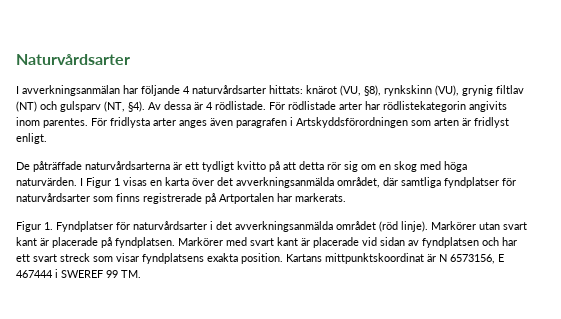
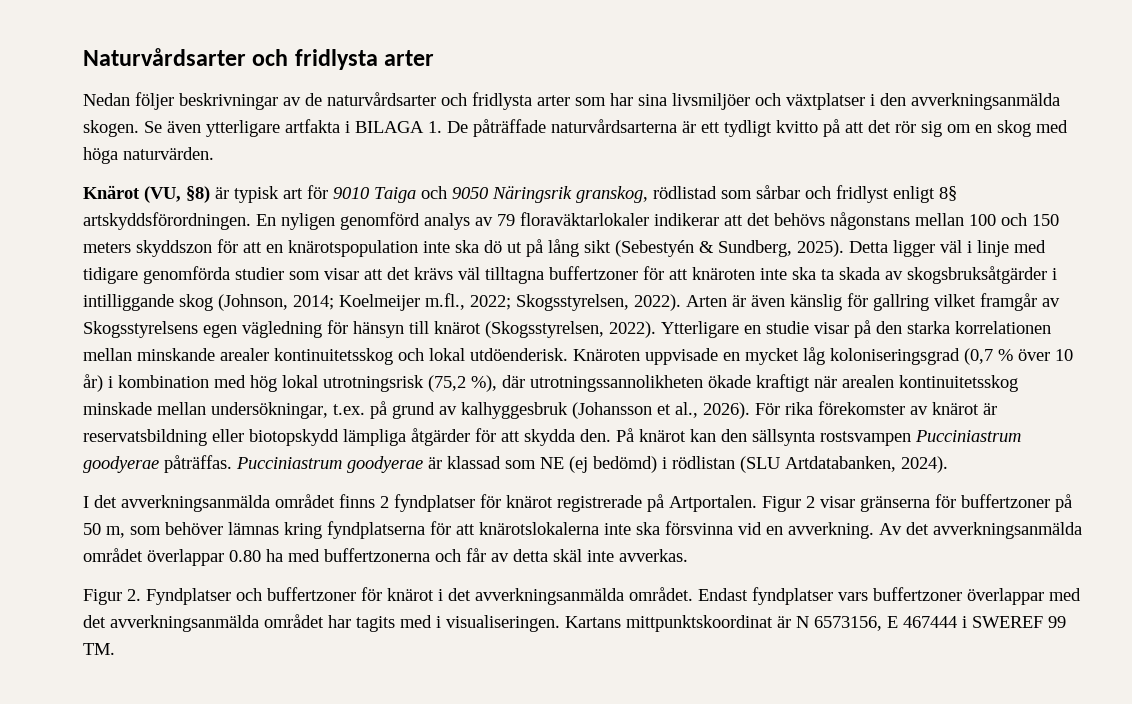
- Naturvårdsarter
- I avverkningsanmälan har följande 4 naturvårdsarter hittats: knärot (VU, §8), rynkskinn (VU), grynig filtlav (NT) och gulsparv (NT, §4). Av dessa är 4 rödlistade. För rödlistade arter har rödlistekategorin angivits inom parentes. För fridlysta arter anges även paragrafen i Artskyddsförordningen som arten är fridlyst enligt.
- De påträffade naturvårdsarterna är ett tydligt kvitto på att detta rör sig om en skog med höga naturvärden. I Figur 1 visas en karta över det avverkningsanmälda området, där samtliga fyndplatser för naturvårdsarter som finns registrerade på Artportalen har markerats.
- Figur 1. Fyndplatser för naturvårdsarter i det avverkningsanmälda området (röd linje). Markörer utan svart kant är placerade på fyndplatsen. Markörer med svart kant är placerade vid sidan av fyndplatsen och har ett svart streck som visar fyndplatsens exakta position.
+ Naturvårdsarter och fridlysta arter
+ Nedan följer beskrivningar av de naturvårdsarter och fridlysta arter som har sina livsmiljöer och växtplatser i den avverkningsanmälda skogen. Se även ytterligare artfakta i BILAGA 1. De påträffade naturvårdsarterna är ett tydligt kvitto på att det rör sig om en skog med höga naturvärden.
+ Knärot (VU, §8) är typisk art för 9010 Taiga och 9050 Näringsrik granskog, rödlistad som sårbar och fridlyst enligt 8§ artskyddsförordningen. En nyligen genomförd analys av 79 floraväktarlokaler indikerar att det behövs någonstans mellan 100 och 150 meters skyddszon för att en knärotspopulation inte ska dö ut på lång sikt (Sebestyén & Sundberg, 2025). Detta ligger väl i linje med tidigare genomförda studier som visar att det krävs väl tilltagna buffertzoner för att knäroten inte ska ta skada av skogsbruksåtgärder i intilliggande skog (Johnson, 2014; Koelmeijer m.fl., 2022; Skogsstyrelsen, 2022). Arten är även känslig för gallring vilket framgår av Skogsstyrelsens egen vägledning för hänsyn till knärot (Skogsstyrelsen, 2022). Ytterligare en studie visar på den starka korrelationen mellan minskande arealer kontinuitetsskog och lokal utdöenderisk. Knäroten uppvisade en mycket låg koloniseringsgrad (0,7 % över 10 år) i kombination med hög lokal utrotningsrisk (75,2 %), där utrotningssannolikheten ökade kraftigt när arealen kontinuitetsskog minskade mellan undersökningar, t.ex. på grund av kalhyggesbruk (Johansson et al., 2026). För rika förekomster av knärot är reservatsbildning eller biotopskydd lämpliga åtgärder för att skydda den. På knärot kan den sällsynta rostsvampen Pucciniastrum goodyerae påträffas. Pucciniastrum goodyerae är klassad som NE (ej bedömd) i rödlistan (SLU Artdatabanken, 2024).
+ I det avverkningsanmälda området finns 2 fyndplatser för knärot registrerade på Artportalen. Figur 2 visar gränserna för buffertzoner på 50 m, som behöver lämnas kring fyndplatserna för att knärotslokalerna inte ska försvinna vid en avverkning. Av det avverkningsanmälda området överlappar 0.80 ha med buffertzonerna och får av detta skäl inte avverkas.
+ Figur 2. Fyndplatser och buffertzoner för knärot i det avverkningsanmälda området. Endast fyndplatser vars buffertzoner överlappar med det avverkningsanmälda området har tagits med i visualiseringen.

